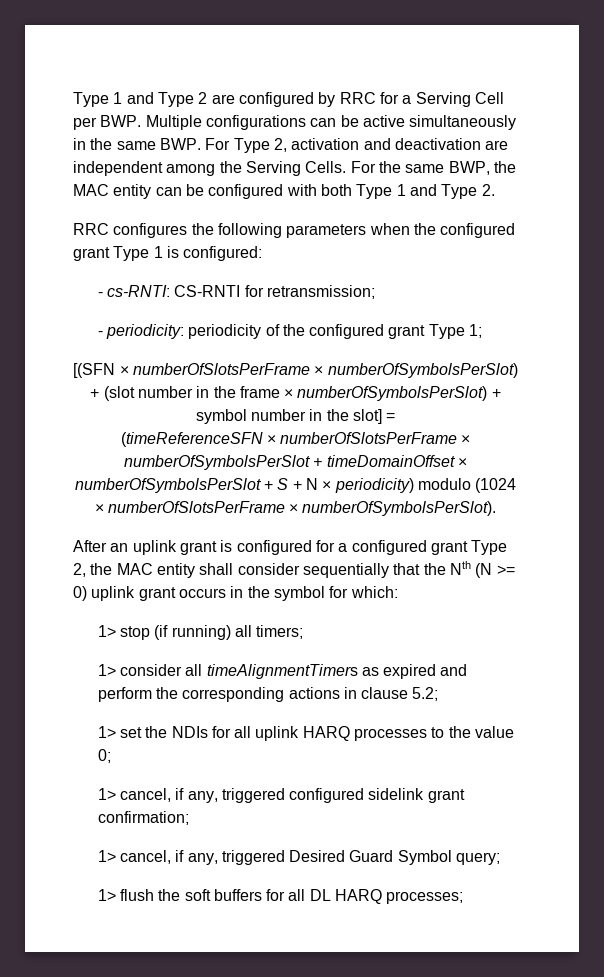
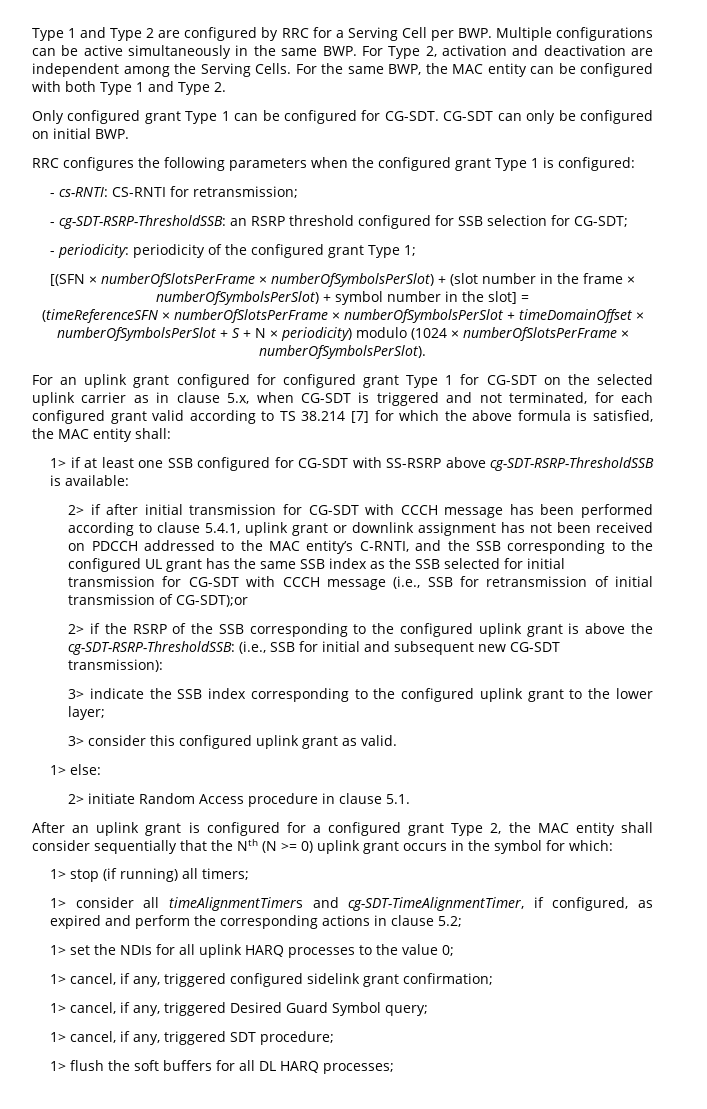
+ Only configured grant Type 1 can be configured for CG-SDT. CG-SDT can only be configured on initial BWP.
+ - cg-SDT-RSRP-ThresholdSSB: an RSRP threshold configured for SSB selection for CG-SDT;
+ For an uplink grant configured for configured grant Type 1 for CG-SDT on the selected uplink carrier as in clause 5.x, when CG-SDT is triggered and not terminated, for each configured grant valid according to TS 38.214 [7] for which the above formula is satisfied, the MAC entity shall:
+ 1> if at least one SSB configured for CG-SDT with SS-RSRP above cg-SDT-RSRP-ThresholdSSB is available:
+ 2> if after initial transmission for CG-SDT with CCCH message has been performed according to clause 5.4.1, uplink grant or downlink assignment has not been received on PDCCH addressed to the MAC entity’s C-RNTI, and the SSB corresponding to the configured UL grant has the same SSB index as the SSB selected for initial transmission for CG-SDT with CCCH message (i.e., SSB for retransmission of initial transmission of CG-SDT);or
+ 2> if the RSRP of the SSB corresponding to the configured uplink grant is above the cg-SDT-RSRP-ThresholdSSB: (i.e., SSB for initial and subsequent new CG-SDT transmission):
+ 3> indicate the SSB index corresponding to the configured uplink grant to the lower layer;
+ 3> consider this configured uplink grant as valid.
+ 1> else:
+ 2> initiate Random Access procedure in clause 5.1.
- 1> consider all timeAlignmentTimers as expired and perform the corresponding actions in clause 5.2;
+ 1> consider all timeAlignmentTimers and cg-SDT-TimeAlignmentTimer, if configured, as expired and perform the corresponding actions in clause 5.2;
+ 1> cancel, if any, triggered SDT procedure;

